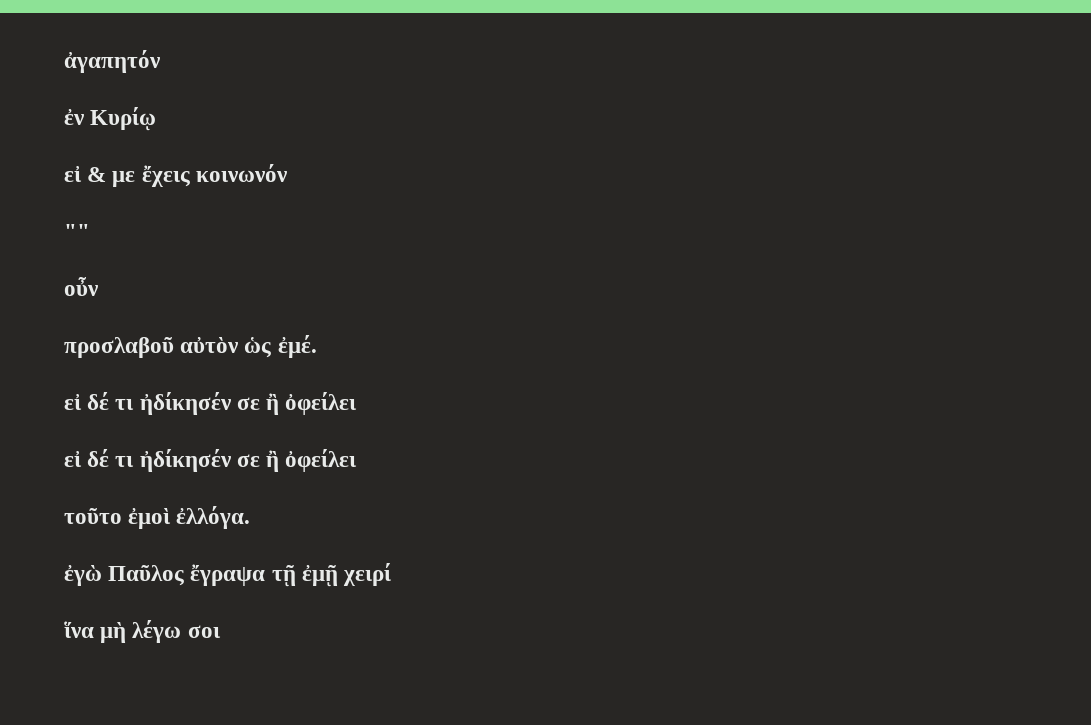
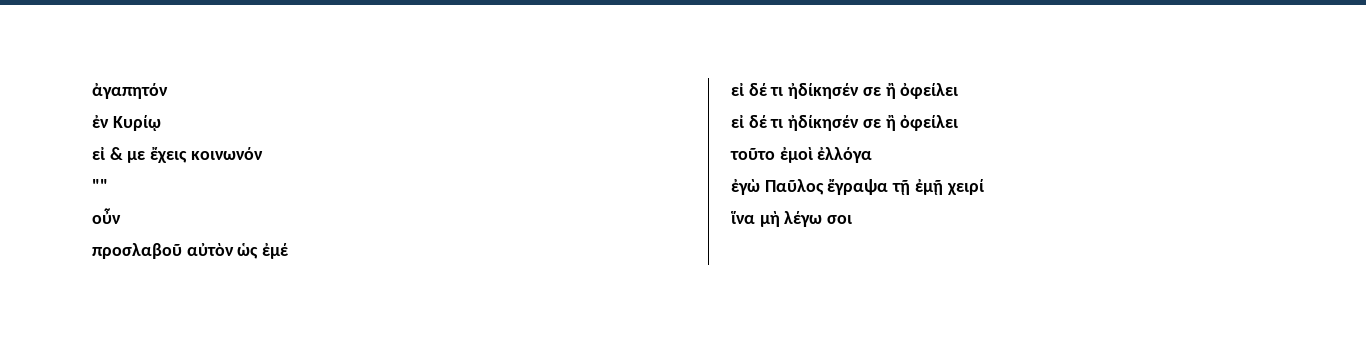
- προσλαβοῦ αὐτὸν ὡς ἐμέ.
+ προσλαβοῦ αὐτὸν ὡς ἐμέ
- τοῦτο ἐμοὶ ἐλλόγα.
+ τοῦτο ἐμοὶ ἐλλόγα

